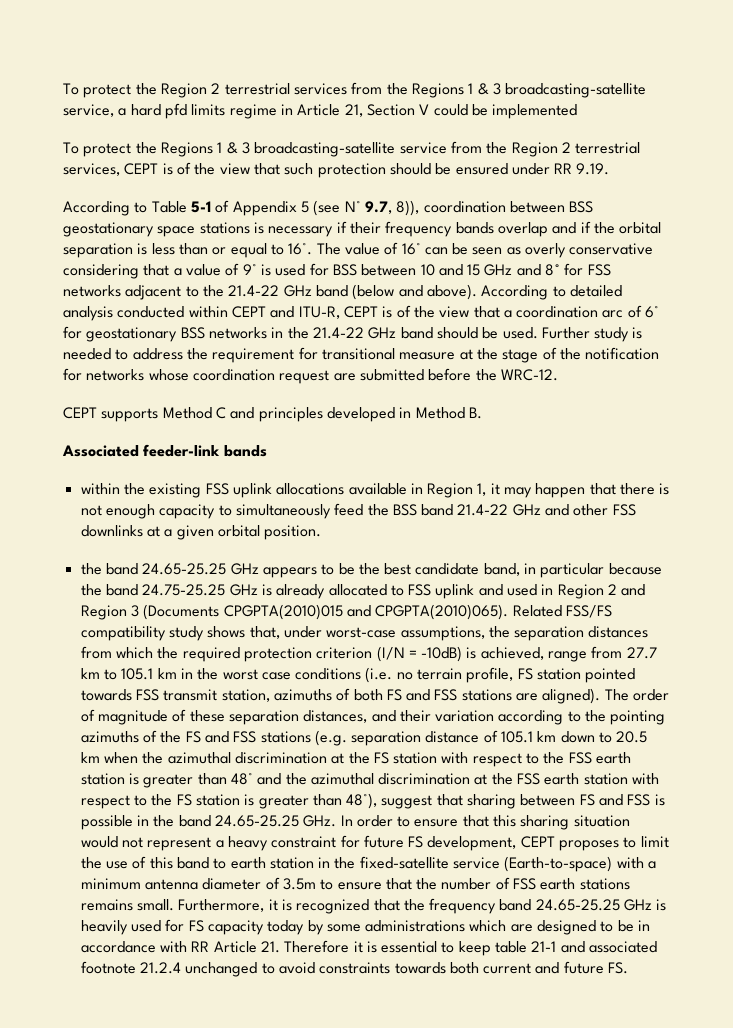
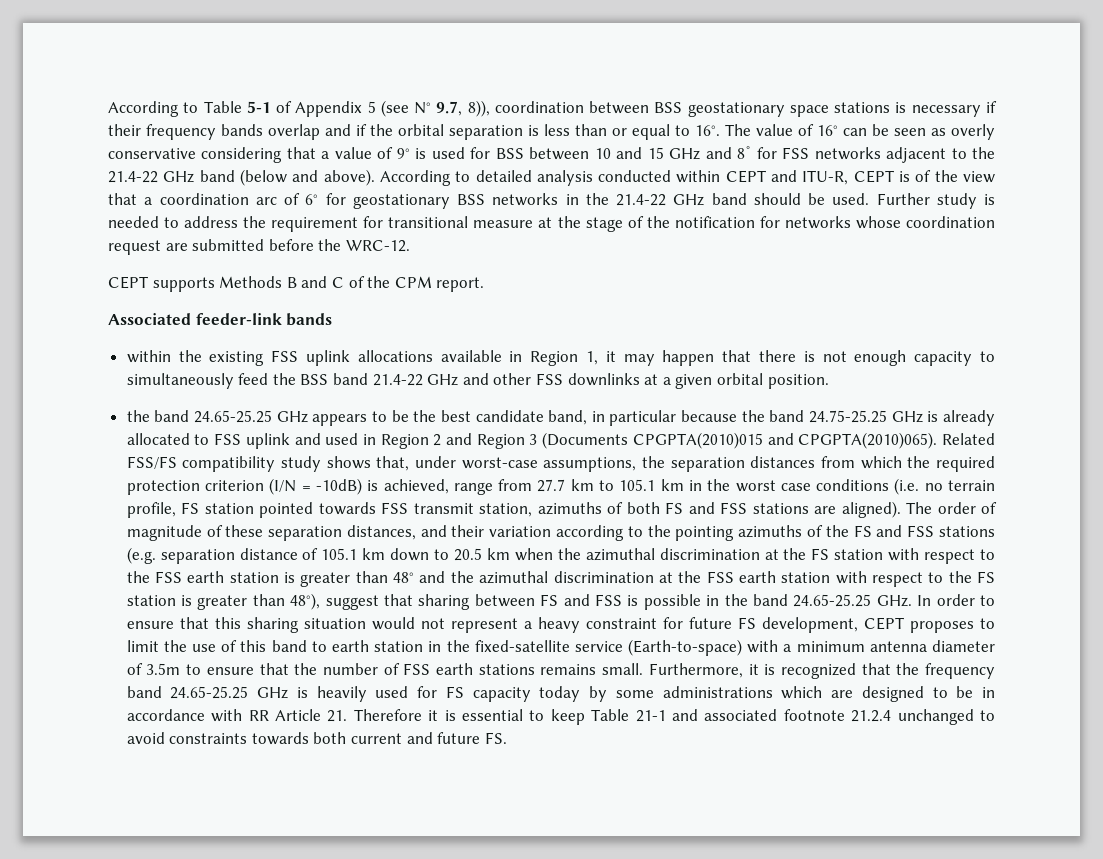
- To protect the Region 2 terrestrial services from the Regions 1 & 3 broadcasting-satellite service, a hard pfd limits regime in Article 21, Section V could be implemented
- To protect the Regions 1 & 3 broadcasting-satellite service from the Region 2 terrestrial services, CEPT is of the view that such protection should be ensured under RR 9.19.
- CEPT supports Method C and principles developed in Method B.
+ CEPT supports Methods B and C of the CPM report.
- Furthermore, it is recognized that the frequency band 24.65-25.25 GHz is heavily used for FS capacity today by some administrations which are designed to be in accordance with RR Article 21. Therefore it is essential to keep table 21-1 and associated footnote 21.2.4 unchanged to avoid constraints towards both current and future FS.
+ Furthermore, it is recognized that the frequency band 24.65-25.25 GHz is heavily used for FS capacity today by some administrations which are designed to be in accordance with RR Article 21. Therefore it is essential to keep Table 21-1 and associated footnote 21.2.4 unchanged to avoid constraints towards both current and future FS.

